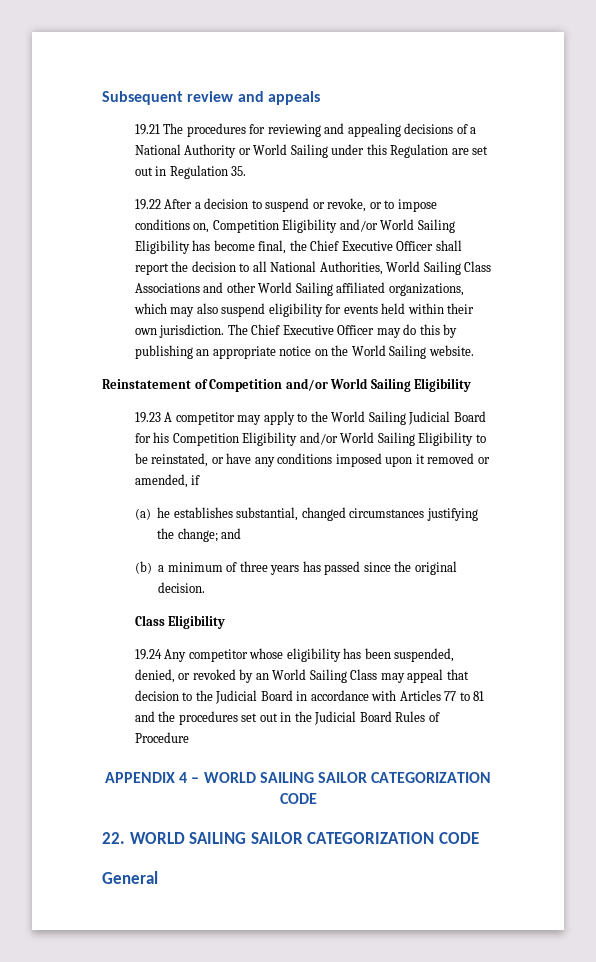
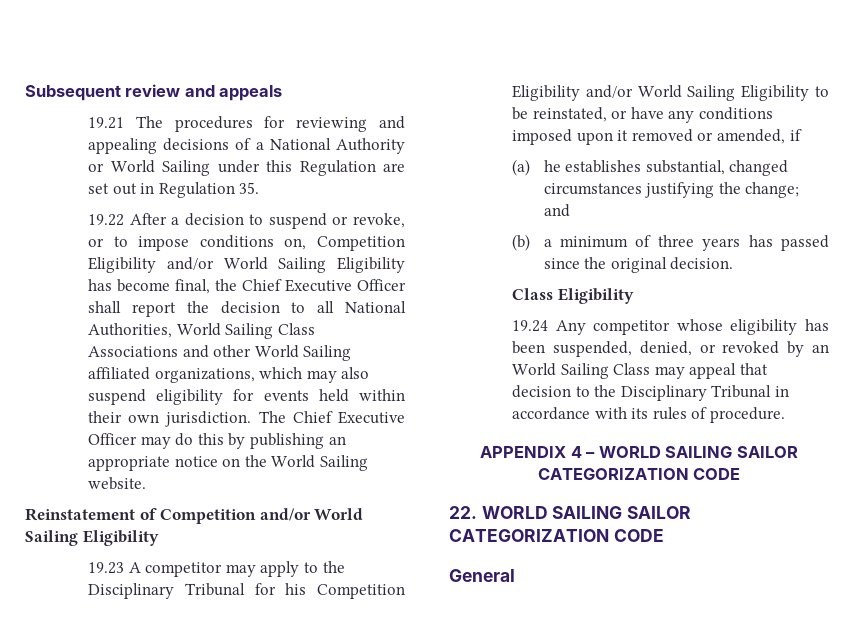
- 19.23 A competitor may apply to the World Sailing Judicial Board for his Competition Eligibility and/or World Sailing Eligibility to be reinstated, or have any conditions imposed upon it removed or amended, if
+ 19.23 A competitor may apply to the Disciplinary Tribunal for his Competition Eligibility and/or World Sailing Eligibility to be reinstated, or have any conditions imposed upon it removed or amended, if
- 19.24 Any competitor whose eligibility has been suspended, denied, or revoked by an World Sailing Class may appeal that decision to the Judicial Board in accordance with Articles 77 to 81 and the procedures set out in the Judicial Board Rules of Procedure
+ 19.24 Any competitor whose eligibility has been suspended, denied, or revoked by an World Sailing Class may appeal that decision to the Disciplinary Tribunal in accordance with its rules of procedure.

